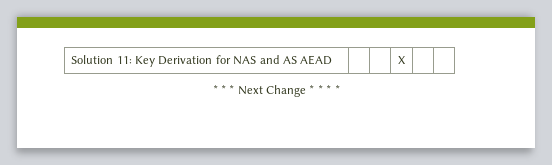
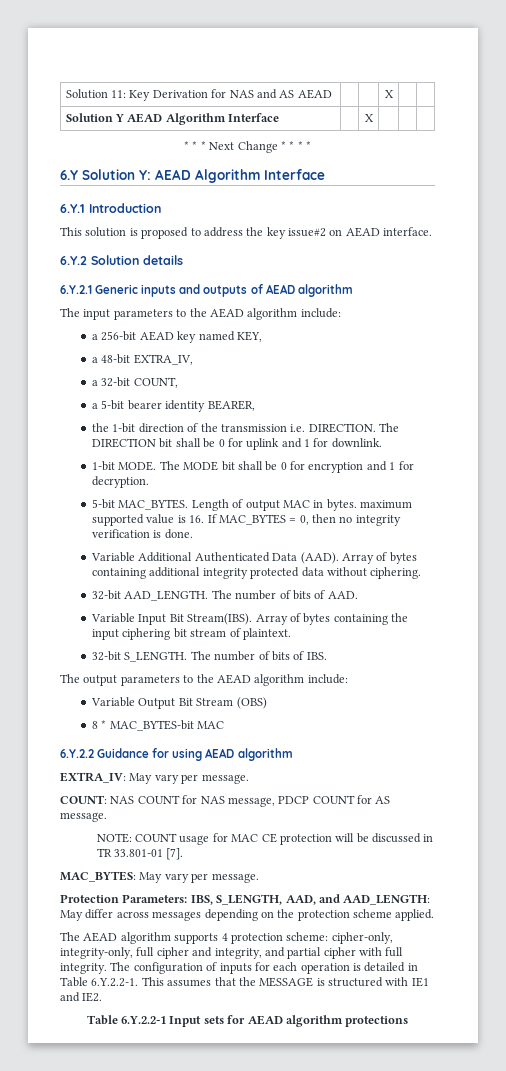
+ Solution Y AEAD Algorithm Interface | | X | | |
+ 6.Y Solution Y: AEAD Algorithm Interface
+ 6.Y.1 Introduction
+ This solution is proposed to address the key issue#2 on AEAD interface.
+ 6.Y.2 Solution details
+ 6.Y.2.1 Generic inputs and outputs of AEAD algorithm
+ The input parameters to the AEAD algorithm include:
+ a 256-bit AEAD key named KEY,
+ a 48-bit EXTRA_IV,
+ a 32-bit COUNT,
+ a 5-bit bearer identity BEARER,
+ the 1-bit direction of the transmission i.e. DIRECTION. The DIRECTION bit shall be 0 for uplink and 1 for downlink.
+ 1-bit MODE. The MODE bit shall be 0 for encryption and 1 for decryption.
+ 5-bit MAC_BYTES. Length of output MAC in bytes. maximum supported value is 16. If MAC_BYTES = 0, then no integrity verification is done.
+ Variable Additional Authenticated Data (AAD). Array of bytes containing additional integrity protected data without ciphering.
+ 32-bit AAD_LENGTH. The number of bits of AAD.
+ Variable Input Bit Stream(IBS). Array of bytes containing the input ciphering bit stream of plaintext.
+ 32-bit S_LENGTH. The number of bits of IBS.
+ The output parameters to the AEAD algorithm include:
+ Variable Output Bit Stream (OBS)
+ 8 * MAC_BYTES-bit MAC
+ 6.Y.2.2 Guidance for using AEAD algorithm
+ EXTRA_IV: May vary per message.
+ COUNT: NAS COUNT for NAS message, PDCP COUNT for AS message.
+ NOTE: COUNT usage for MAC CE protection will be discussed in TR 33.801-01 [7].
+ MAC_BYTES: May vary per message.
+ Protection Parameters: IBS, S_LENGTH, AAD, and AAD_LENGTH: May differ across messages depending on the protection scheme applied.
+ The AEAD algorithm supports 4 protection scheme: cipher-only, integrity-only, full cipher and integrity, and partial cipher with full integrity. The configuration of inputs for each operation is detailed in Table 6.Y.2.2-1. This assumes that the MESSAGE is structured with IE1 and IE2.
+ Table 6.Y.2.2-1 Input sets for AEAD algorithm protections

